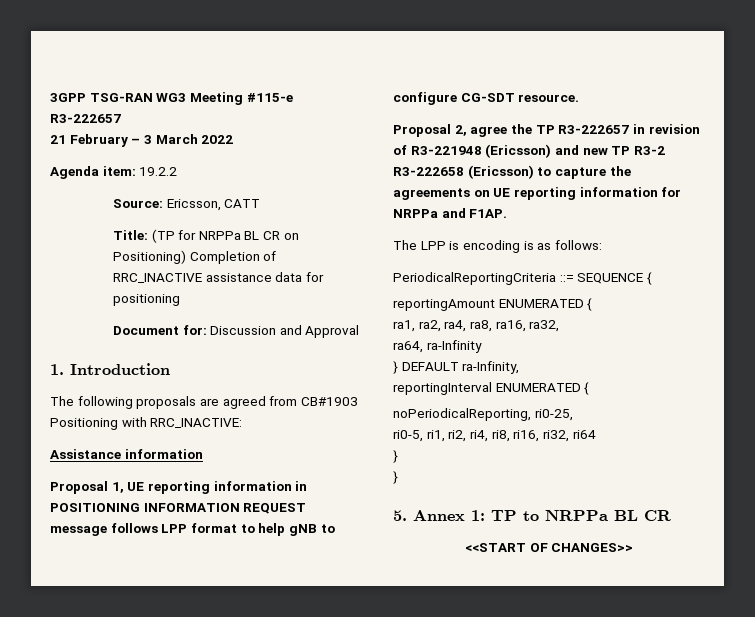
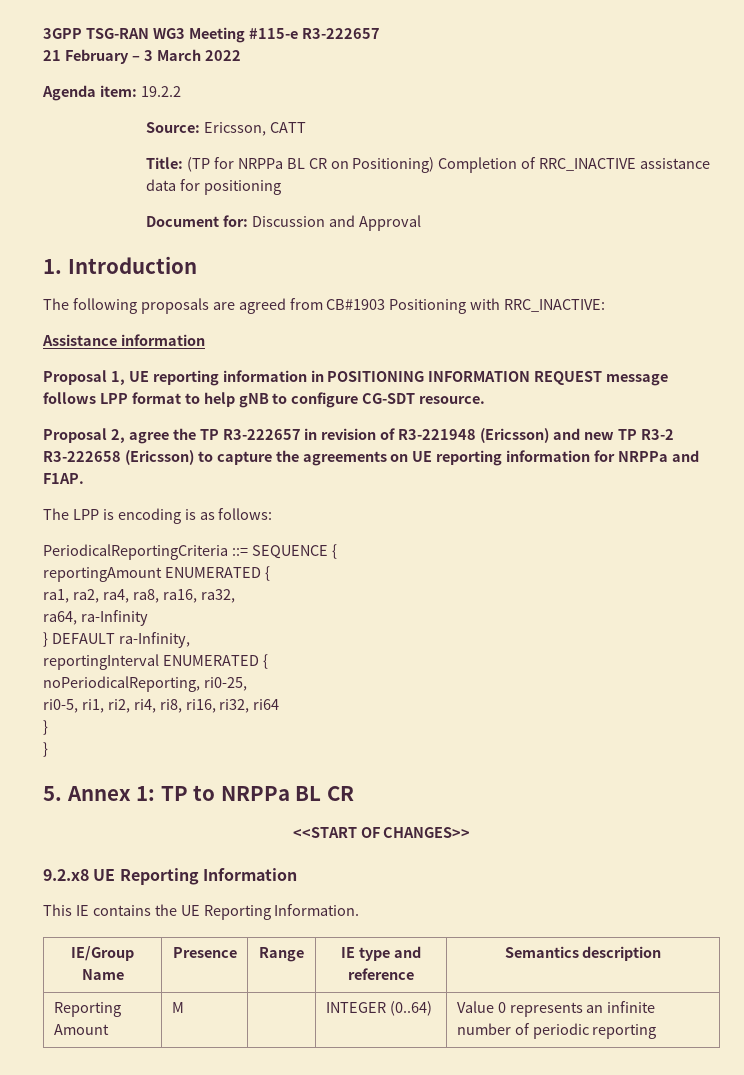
+ 9.2.x8 UE Reporting Information
+ This IE contains the UE Reporting Information.
+ IE/Group Name | Presence | Range | IE type and reference | Semantics description
+ Reporting Amount | M | | INTEGER (0..64) | Value 0 represents an infinite number of periodic reporting

